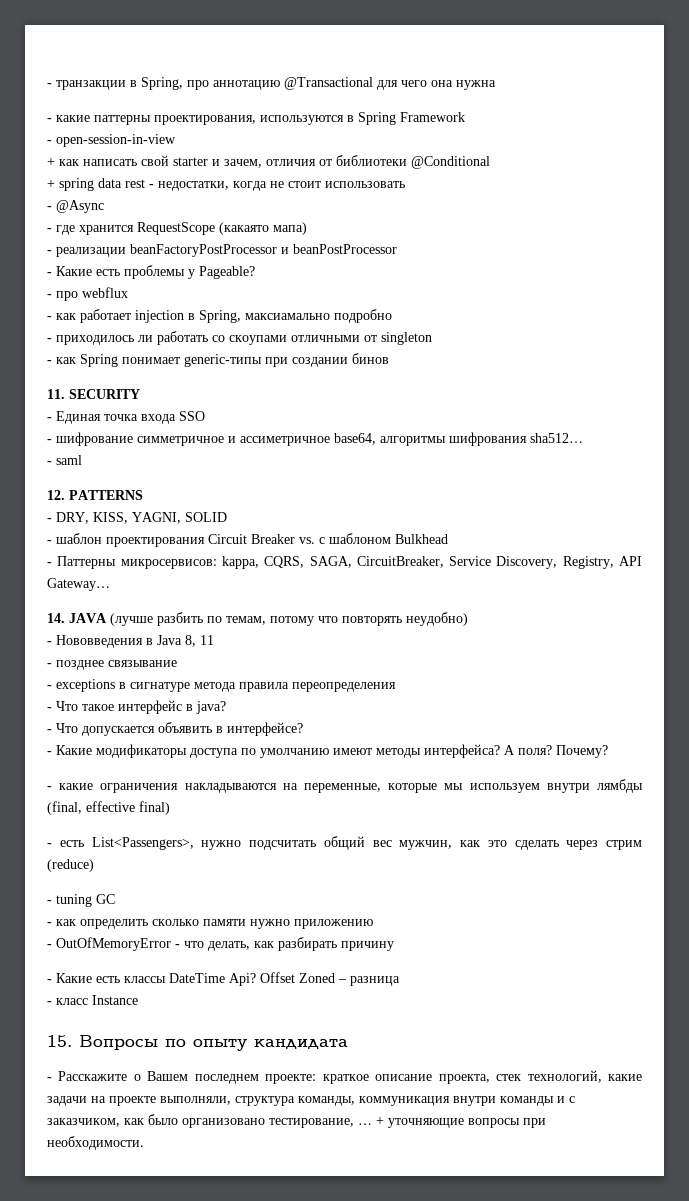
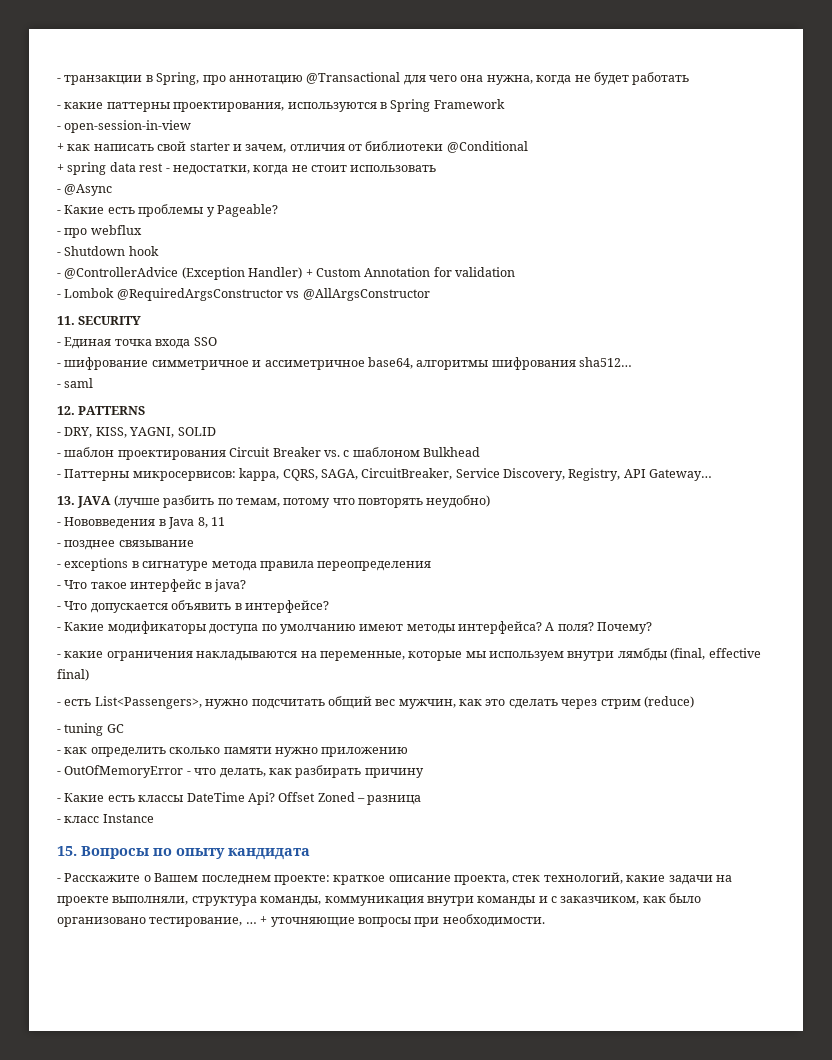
- - транзакции в Spring, про аннотацию @Transactional для чего она нужна
+ - транзакции в Spring, про аннотацию @Transactional для чего она нужна, когда не будет работать
- - где хранится RequestScope (какаято мапа)
- - реализации beanFactoryPostProcessor и beanPostProcessor
- - как работает injection в Spring, максиамально подробно
- - приходилось ли работать со скоупами отличными от singleton
- - как Spring понимает generic-типы при создании бинов
+ - Shutdown hook
+ - @ControllerAdvice (Exception Handler) + Custom Annotation for validation
+ - Lombok @RequiredArgsConstructor vs @AllArgsConstructor
- 14. JAVA (лучше разбить по темам, потому что повторять неудобно)
+ 13. JAVA (лучше разбить по темам, потому что повторять неудобно)

